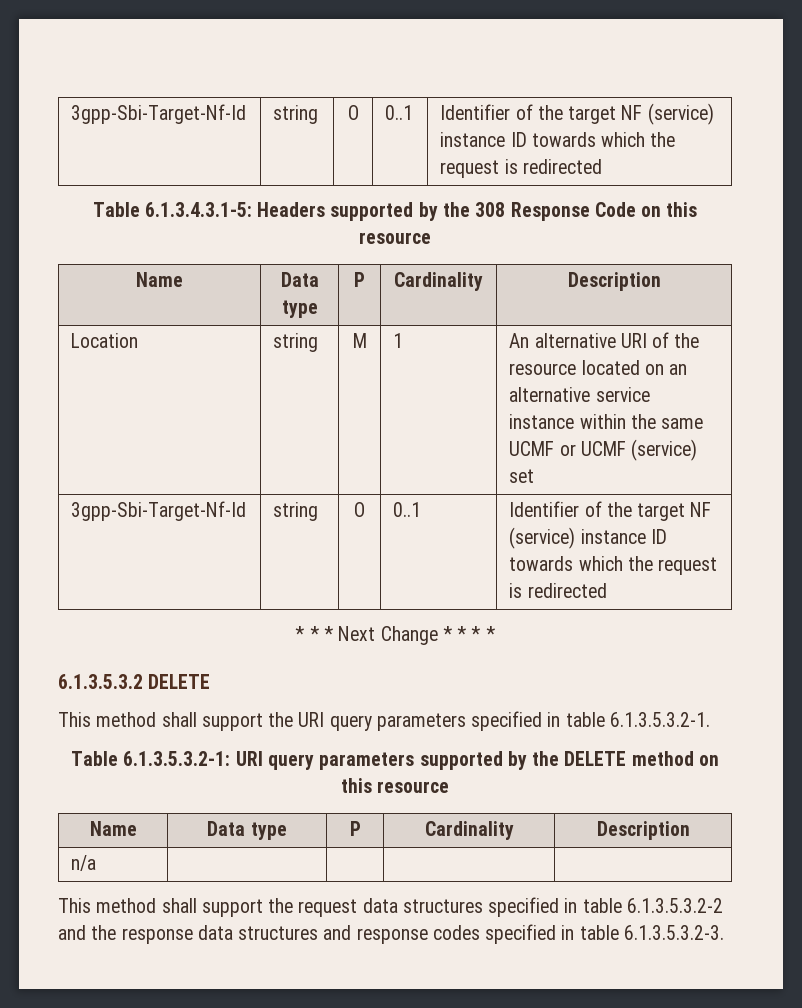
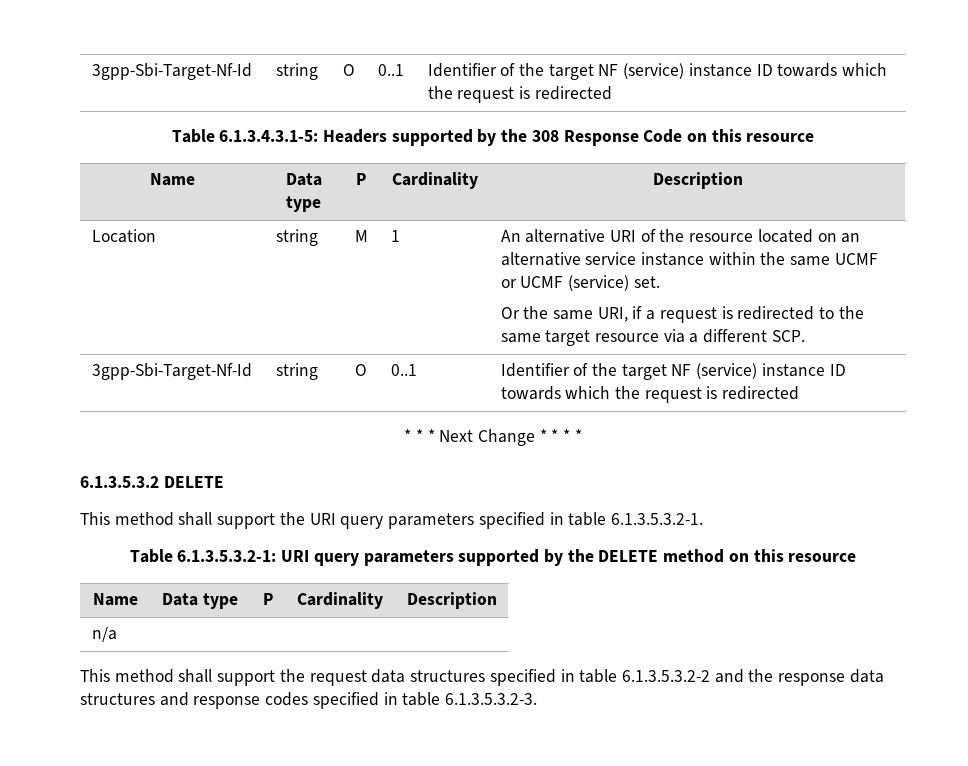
- An alternative URI of the resource located on an alternative service instance within the same UCMF or UCMF (service) set
+ An alternative URI of the resource located on an alternative service instance within the same UCMF or UCMF (service) set.
+ Or the same URI, if a request is redirected to the same target resource via a different SCP.

